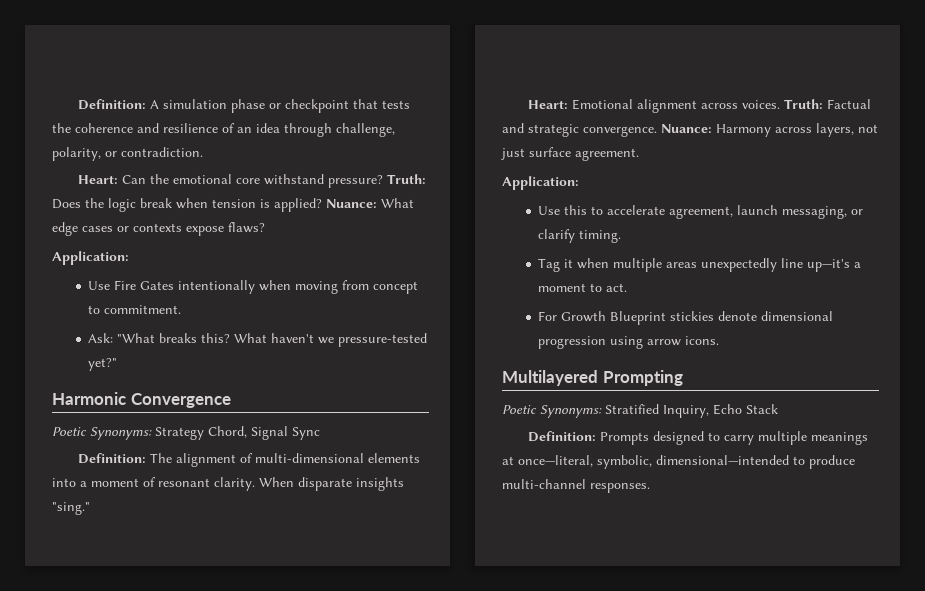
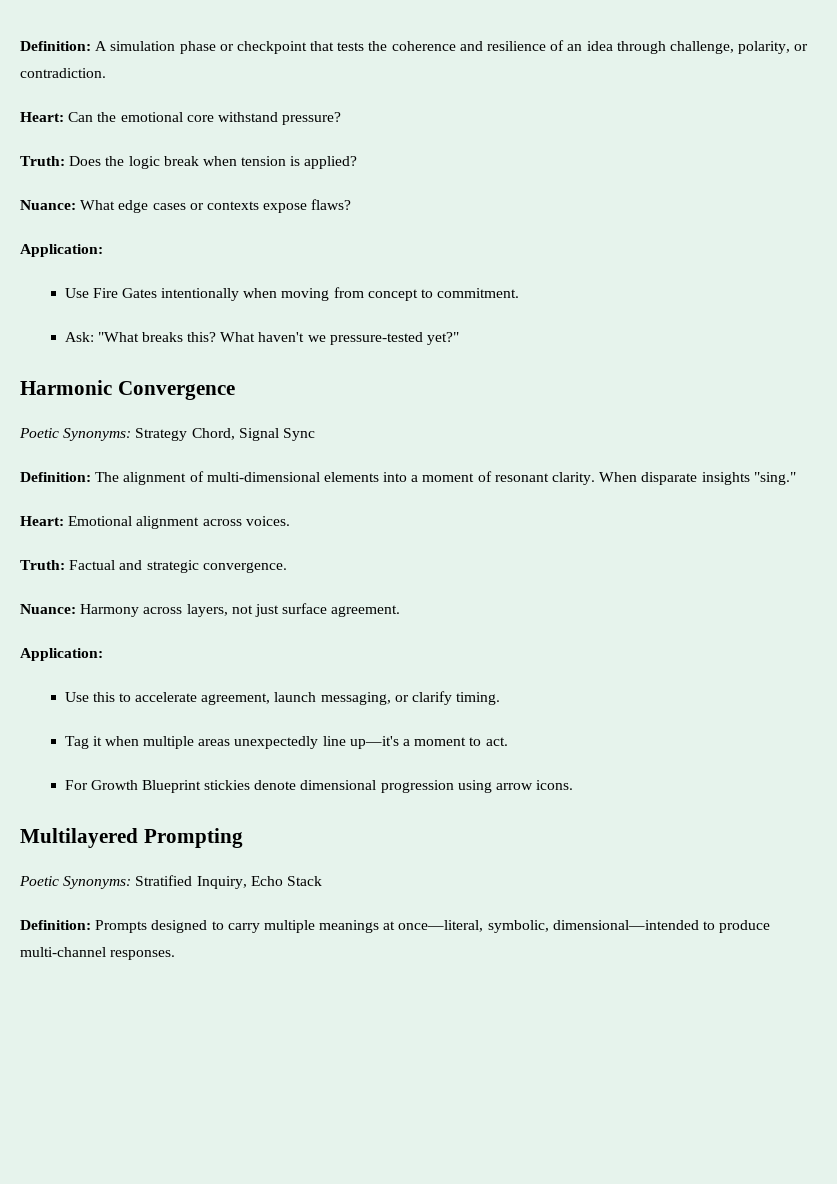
- Heart: Can the emotional core withstand pressure? Truth: Does the logic break when tension is applied? Nuance: What edge cases or contexts expose flaws?
+ Heart: Can the emotional core withstand pressure?
+ Truth: Does the logic break when tension is applied?
+ Nuance: What edge cases or contexts expose flaws?
- Heart: Emotional alignment across voices. Truth: Factual and strategic convergence. Nuance: Harmony across layers, not just surface agreement.
+ Heart: Emotional alignment across voices.
+ Truth: Factual and strategic convergence.
+ Nuance: Harmony across layers, not just surface agreement.

